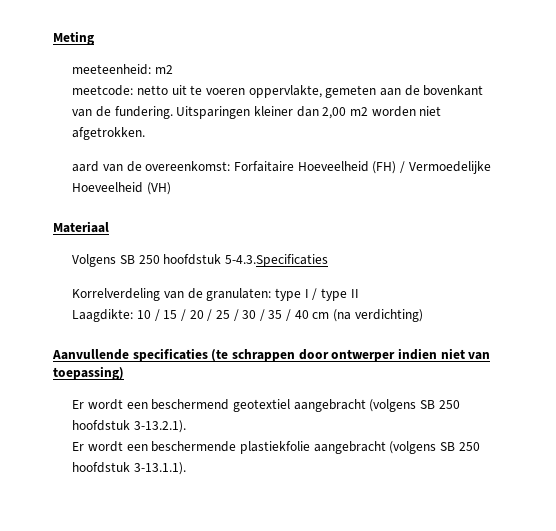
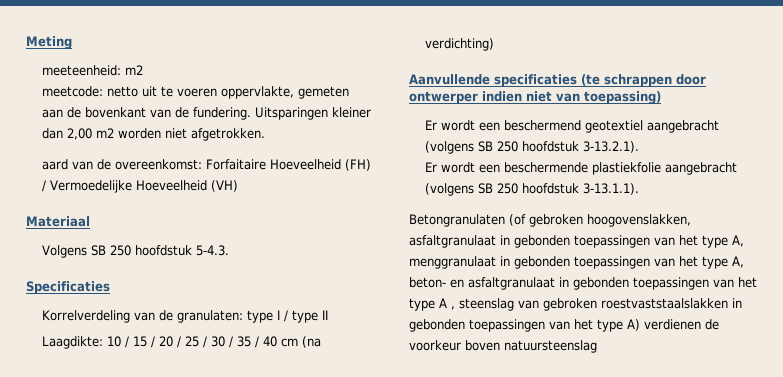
- Volgens SB 250 hoofdstuk 5-4.3.Specificaties
+ Volgens SB 250 hoofdstuk 5-4.3.
+ Specificaties
+ Betongranulaten (of gebroken hoogovenslakken, asfaltgranulaat in gebonden toepassingen van het type A, menggranulaat in gebonden toepassingen van het type A, beton- en asfaltgranulaat in gebonden toepassingen van het type A , steenslag van gebroken roestvaststaalslakken in gebonden toepassingen van het type A) verdienen de voorkeur boven natuursteenslag

